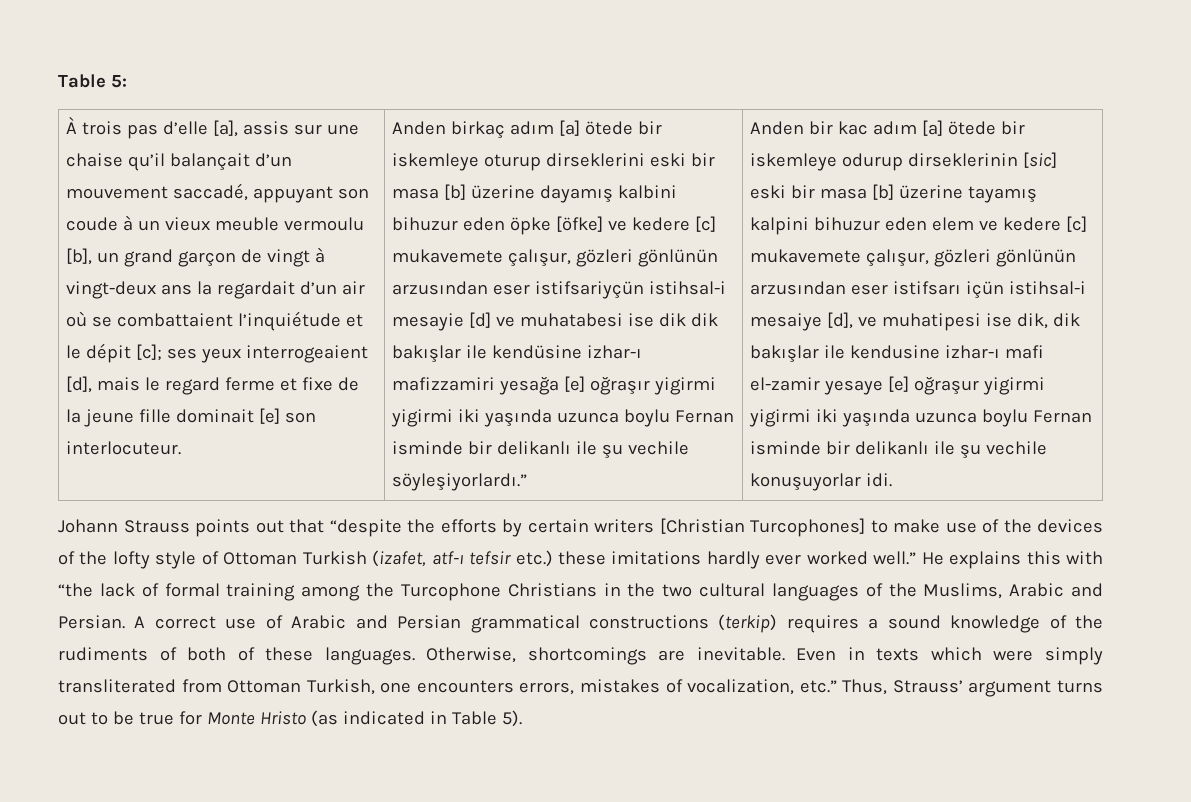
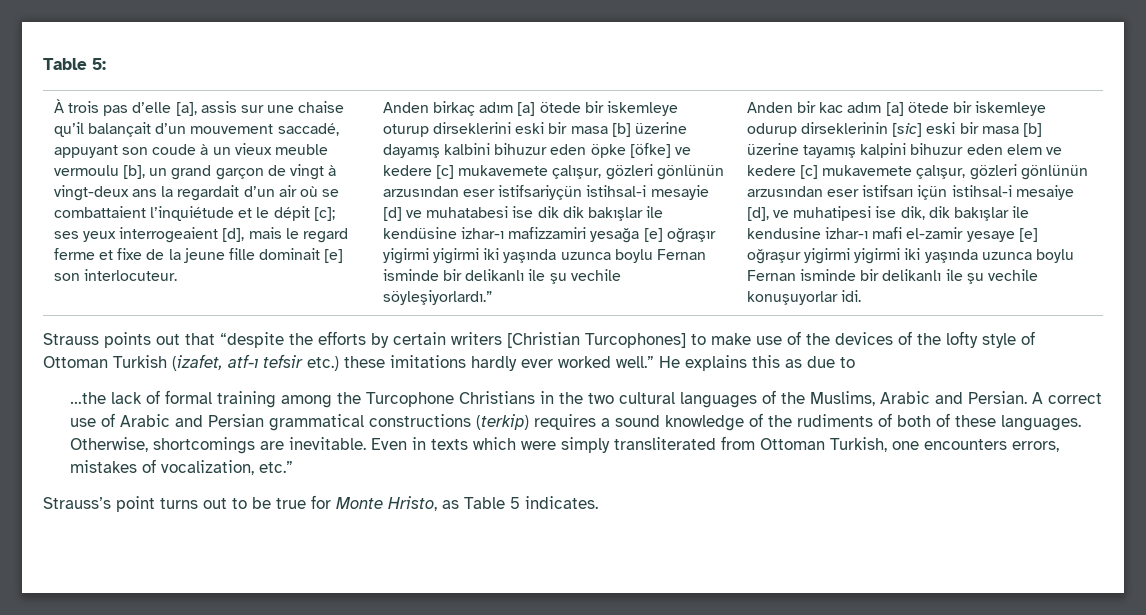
- Johann Strauss points out that “despite the efforts by certain writers [Christian Turcophones] to make use of the devices of the lofty style of Ottoman Turkish (izafet, atf-ı tefsir etc.) these imitations hardly ever worked well.”
+ Strauss points out that “despite the efforts by certain writers [Christian Turcophones] to make use of the devices of the lofty style of Ottoman Turkish (izafet, atf-ı tefsir etc.) these imitations hardly ever worked well.”
- He explains this with “the lack of formal training among the Turcophone Christians in the two cultural languages of the Muslims, Arabic and Persian.
+ He explains this as due to
+ …the lack of formal training among the Turcophone Christians in the two cultural languages of the Muslims, Arabic and Persian.
- Even in texts which were simply transliterated from Ottoman Turkish, one encounters errors, mistakes of vocalization, etc.” Thus, Strauss’ argument turns out to be true for Monte Hristo (as indicated in Table 5).
+ Even in texts which were simply transliterated from Ottoman Turkish, one encounters errors, mistakes of vocalization, etc.”
+ Strauss’s point turns out to be true for Monte Hristo, as Table 5 indicates.

